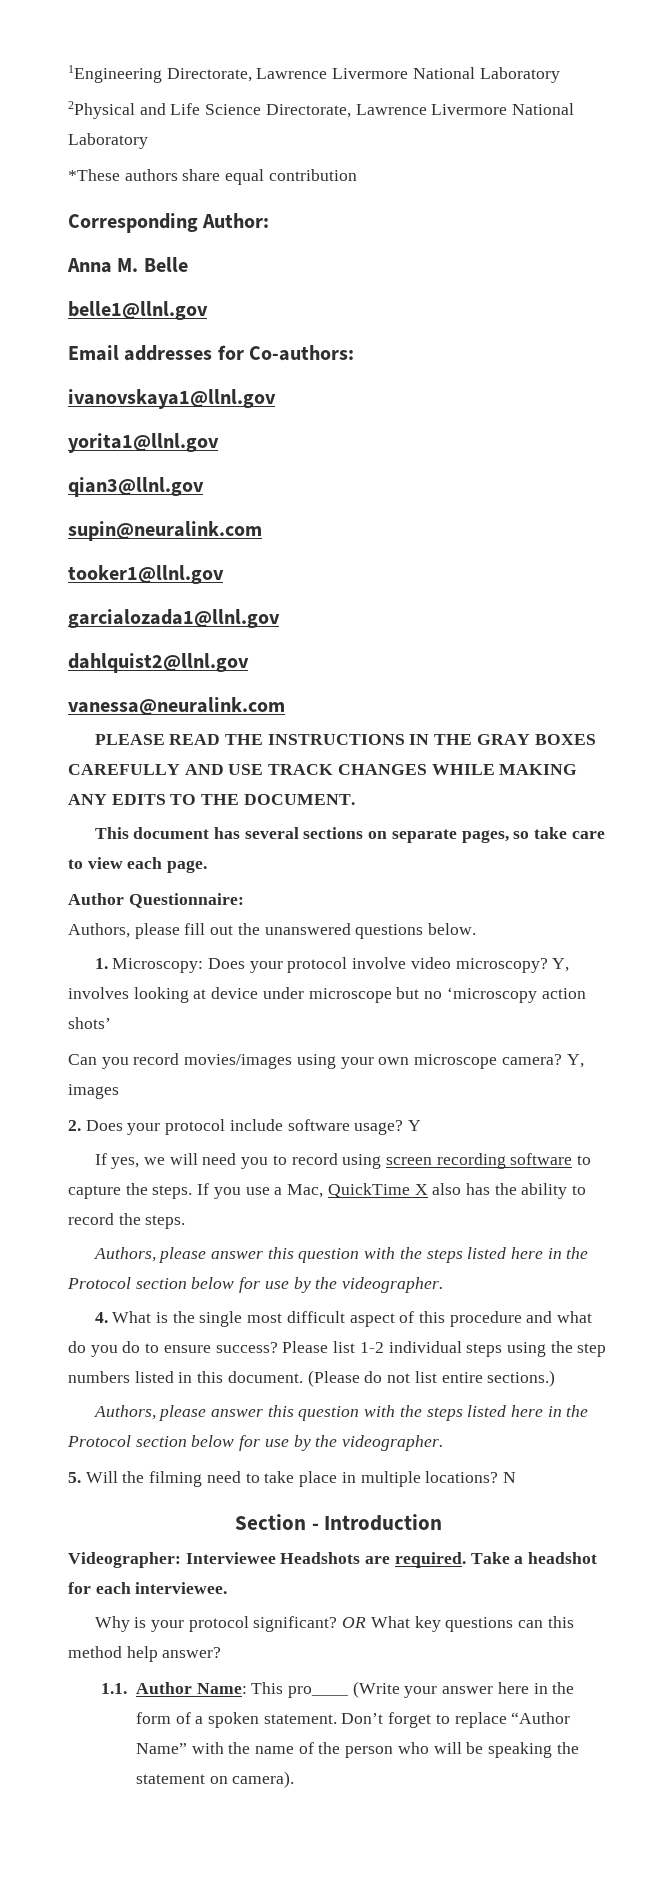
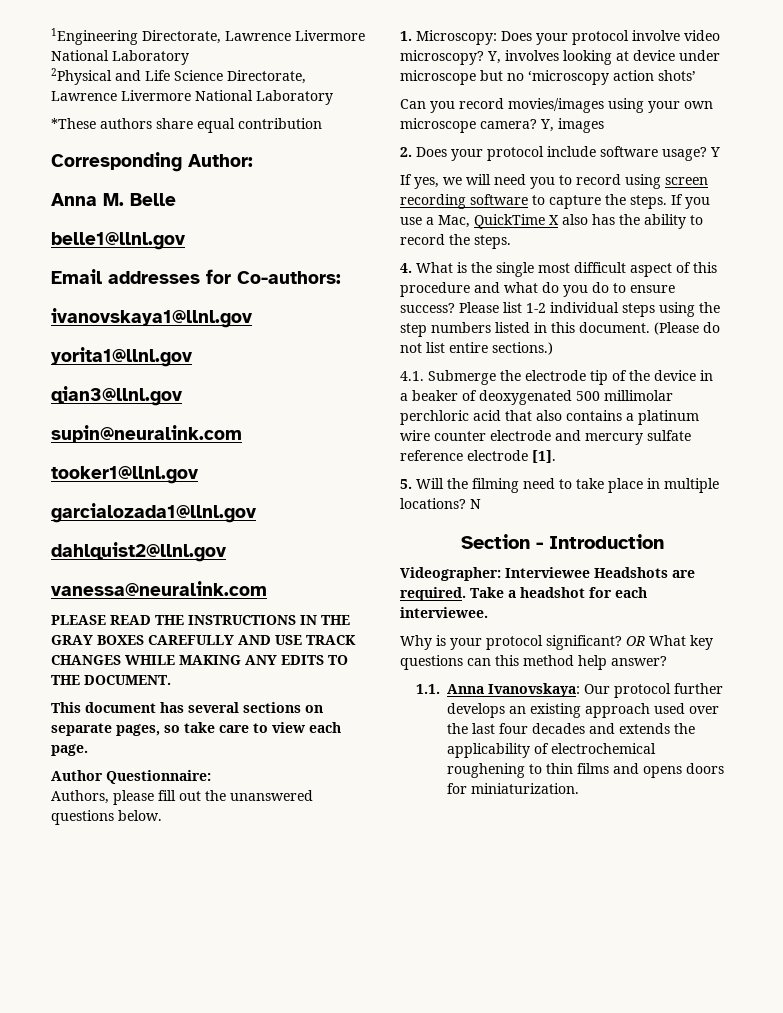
  If you use a Mac, QuickTime X also has the ability to record the steps.
- Authors, please answer this question with the steps listed here in the Protocol section below for use by the videographer.
  (Please do not list entire sections.)
- Authors, please answer this question with the steps listed here in the Protocol section below for use by the videographer.
+ 4.1. Submerge the electrode tip of the device in a beaker of deoxygenated 500 millimolar perchloric acid that also contains a platinum wire counter electrode and mercury sulfate reference electrode [1].
- 1.1. Author Name: This pro____ (Write your answer here in the form of a spoken statement. Don’t forget to replace “Author Name” with the name of the person who will be speaking the statement on camera).
+ 1.1. Anna Ivanovskaya: Our protocol further develops an existing approach used over the last four decades and extends the applicability of electrochemical roughening to thin films and opens doors for miniaturization.

